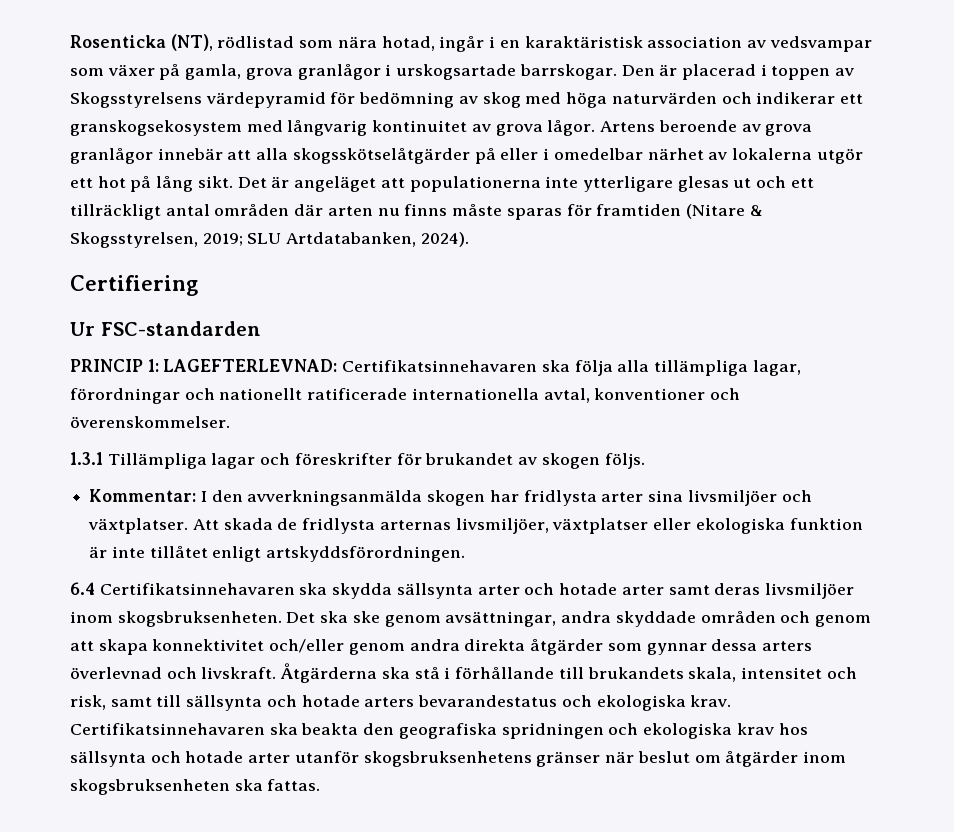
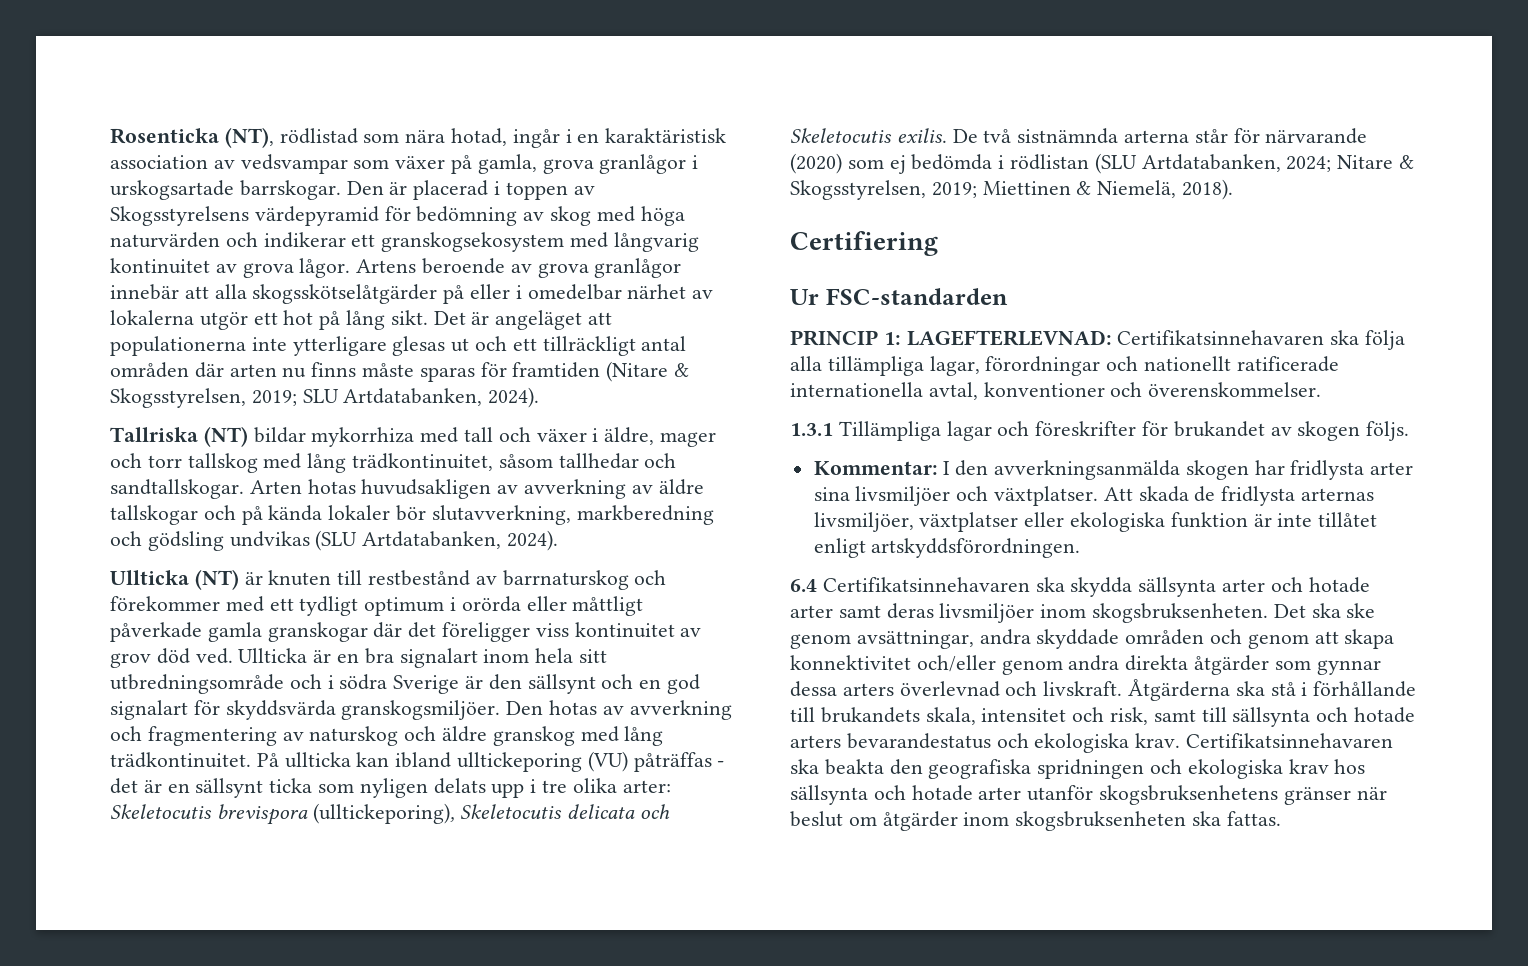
+ Tallriska (NT) bildar mykorrhiza med tall och växer i äldre, mager och torr tallskog med lång trädkontinuitet, såsom tallhedar och sandtallskogar. Arten hotas huvudsakligen av avverkning av äldre tallskogar och på kända lokaler bör slutavverkning, markberedning och gödsling undvikas (SLU Artdatabanken, 2024).
+ Ullticka (NT) är knuten till restbestånd av barrnaturskog och förekommer med ett tydligt optimum i orörda eller måttligt påverkade gamla granskogar där det föreligger viss kontinuitet av grov död ved. Ullticka är en bra signalart inom hela sitt utbredningsområde och i södra Sverige är den sällsynt och en god signalart för skyddsvärda granskogsmiljöer. Den hotas av avverkning och fragmentering av naturskog och äldre granskog med lång trädkontinuitet. På ullticka kan ibland ulltickeporing (VU) påträffas - det är en sällsynt ticka som nyligen delats upp i tre olika arter: Skeletocutis brevispora (ulltickeporing), Skeletocutis delicata och Skeletocutis exilis. De två sistnämnda arterna står för närvarande (2020) som ej bedömda i rödlistan (SLU Artdatabanken, 2024; Nitare & Skogsstyrelsen, 2019; Miettinen & Niemelä, 2018).

